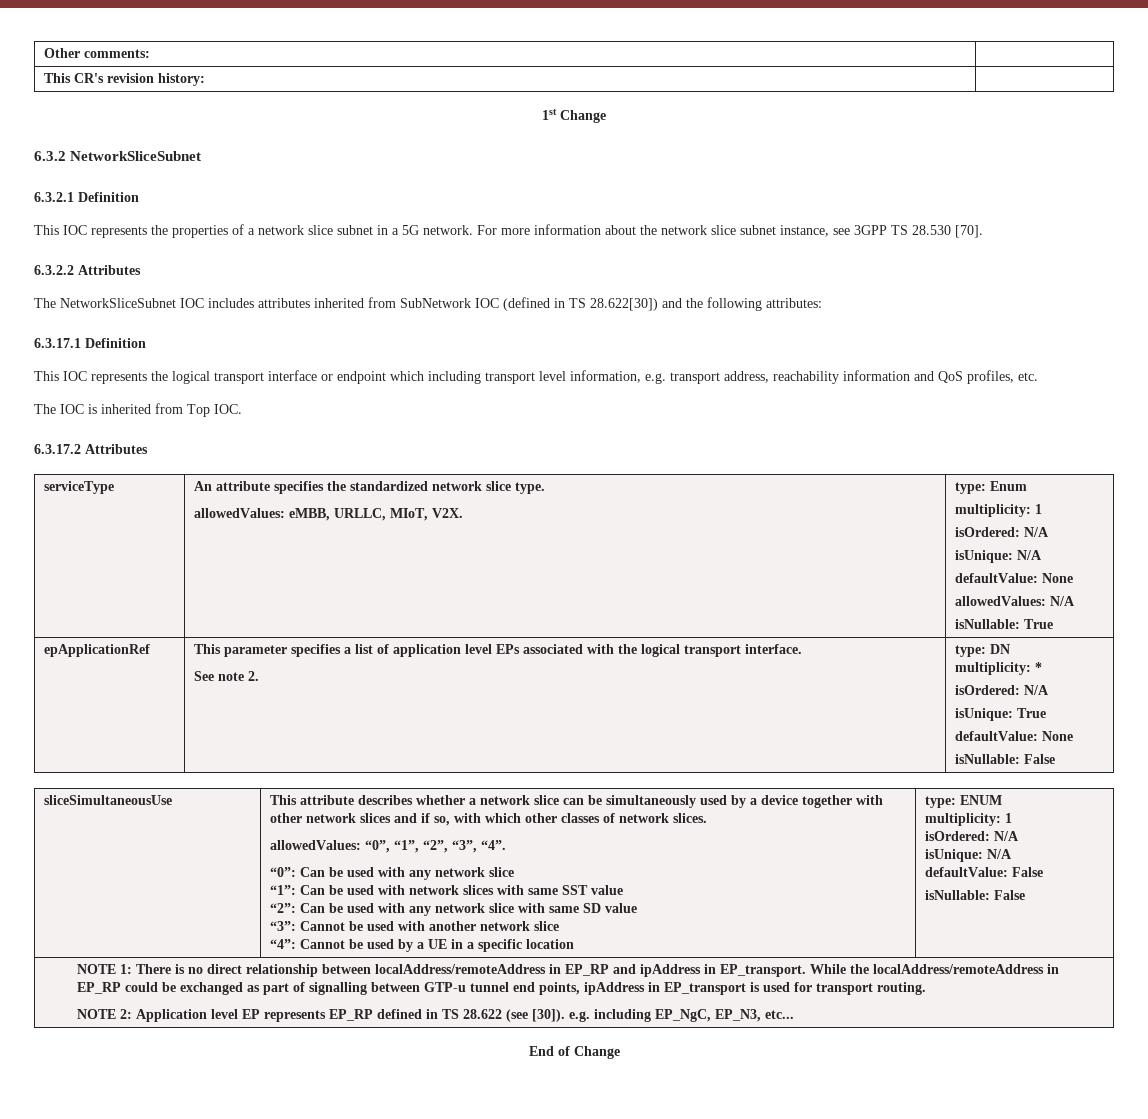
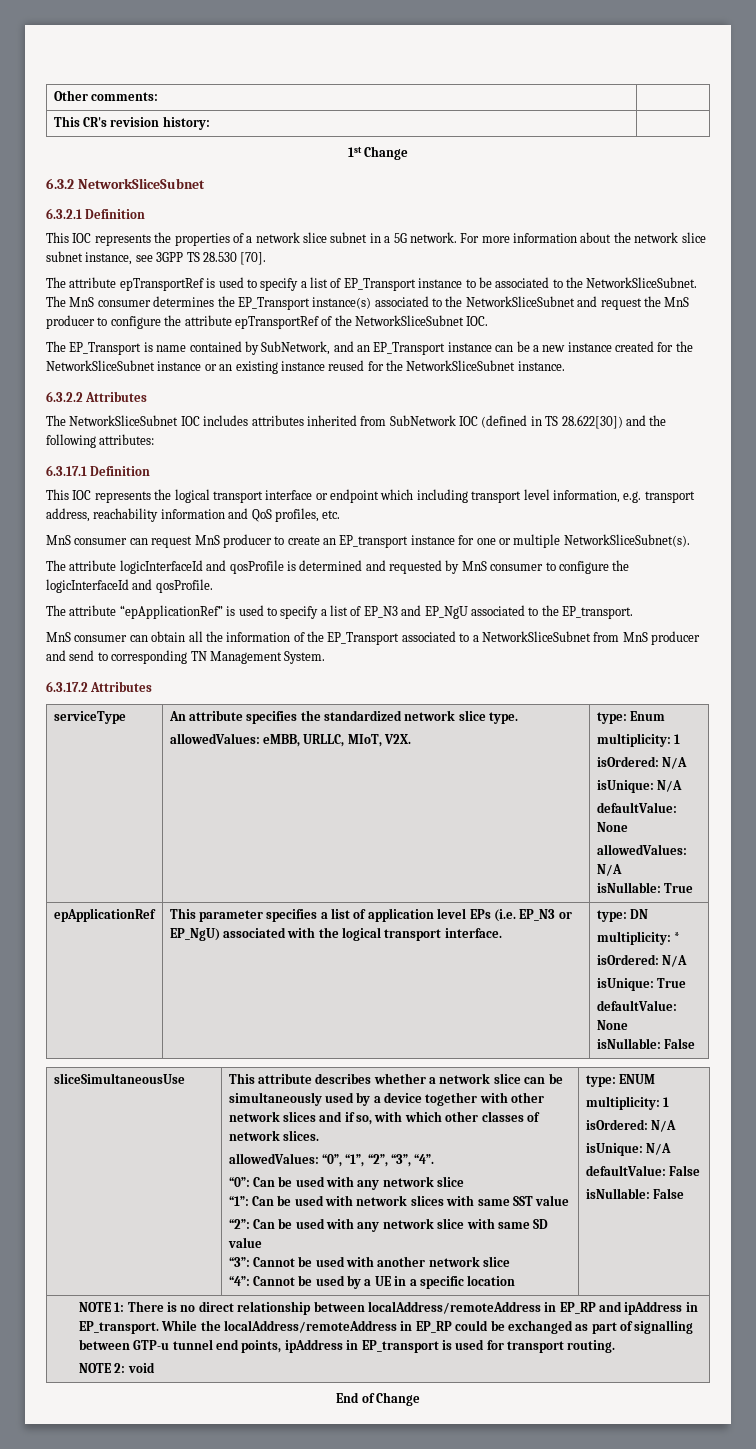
+ The attribute epTransportRef is used to specify a list of EP_Transport instance to be associated to the NetworkSliceSubnet. The MnS consumer determines the EP_Transport instance(s) associated to the NetworkSliceSubnet and request the MnS producer to configure the attribute epTransportRef of the NetworkSliceSubnet IOC.
+ The EP_Transport is name contained by SubNetwork, and an EP_Transport instance can be a new instance created for the NetworkSliceSubnet instance or an existing instance reused for the NetworkSliceSubnet instance.
- The IOC is inherited from Top IOC.
+ MnS consumer can request MnS producer to create an EP_transport instance for one or multiple NetworkSliceSubnet(s).
+ The attribute logicInterfaceId and qosProfile is determined and requested by MnS consumer to configure the logicInterfaceId and qosProfile.
+ The attribute “epApplicationRef” is used to specify a list of EP_N3 and EP_NgU associated to the EP_transport.
+ MnS consumer can obtain all the information of the EP_Transport associated to a NetworkSliceSubnet from MnS producer and send to corresponding TN Management System.
- epApplicationRef | This parameter specifies a list of application level EPs associated with the logical transport interface.
- See note 2. | type: DN
+ epApplicationRef | This parameter specifies a list of application level EPs (i.e. EP_N3 or EP_NgU) associated with the logical transport interface. | type: DN
- NOTE 2: Application level EP represents EP_RP defined in TS 28.622 (see [30]). e.g. including EP_NgC, EP_N3, etc...
+ NOTE 2: void

